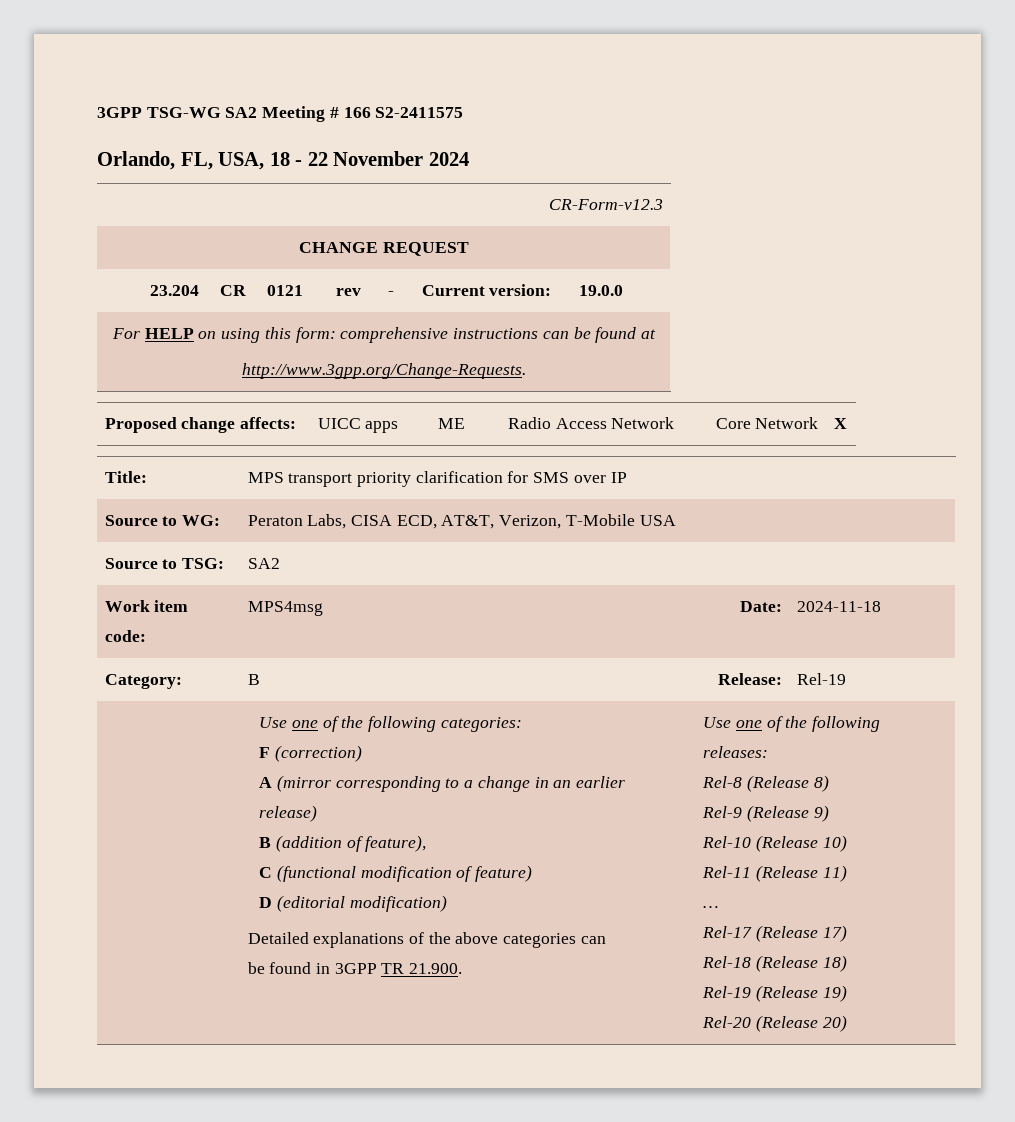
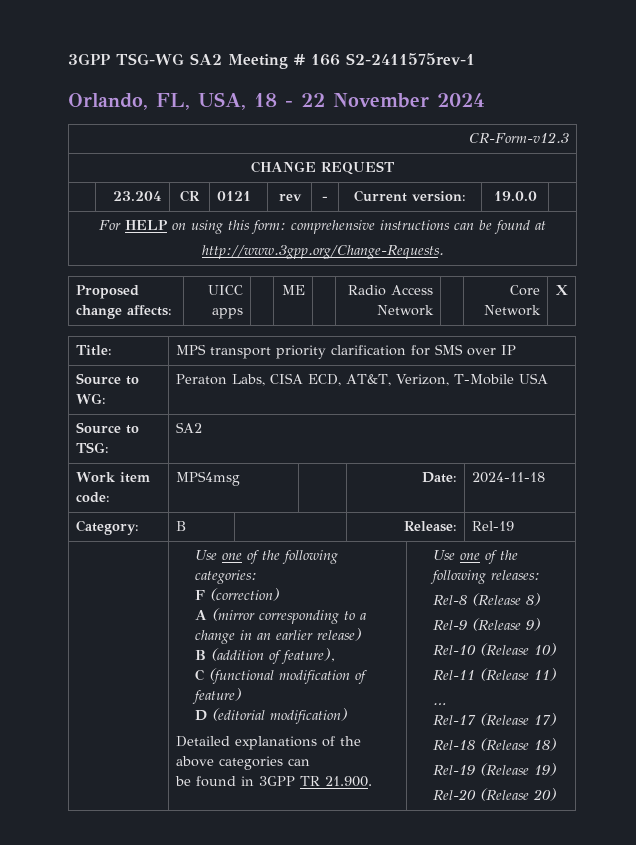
- 3GPP TSG-WG SA2 Meeting # 166 S2-2411575
+ 3GPP TSG-WG SA2 Meeting # 166 S2-2411575rev-1

